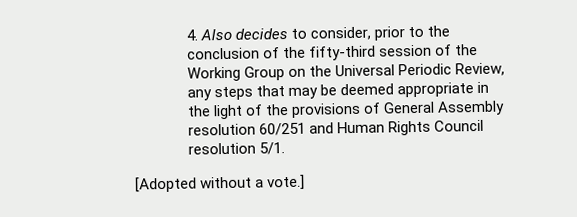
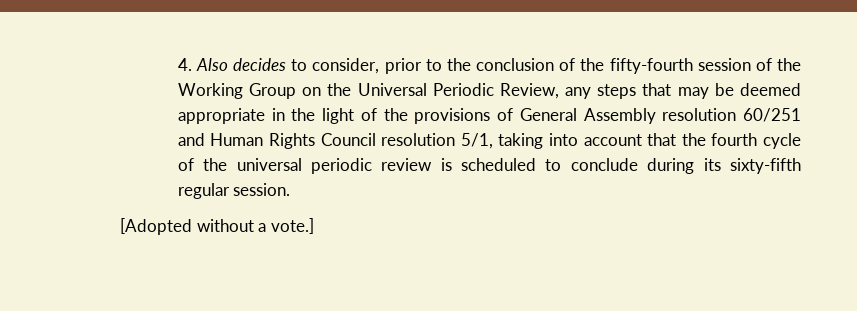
- 4. Also decides to consider, prior to the conclusion of the fifty-third session of the Working Group on the Universal Periodic Review, any steps that may be deemed appropriate in the light of the provisions of General Assembly resolution 60/251 and Human Rights Council resolution 5/1.
+ 4. Also decides to consider, prior to the conclusion of the fifty-fourth session of the Working Group on the Universal Periodic Review, any steps that may be deemed appropriate in the light of the provisions of General Assembly resolution 60/251 and Human Rights Council resolution 5/1, taking into account that the fourth cycle of the universal periodic review is scheduled to conclude during its sixty-fifth regular session.

